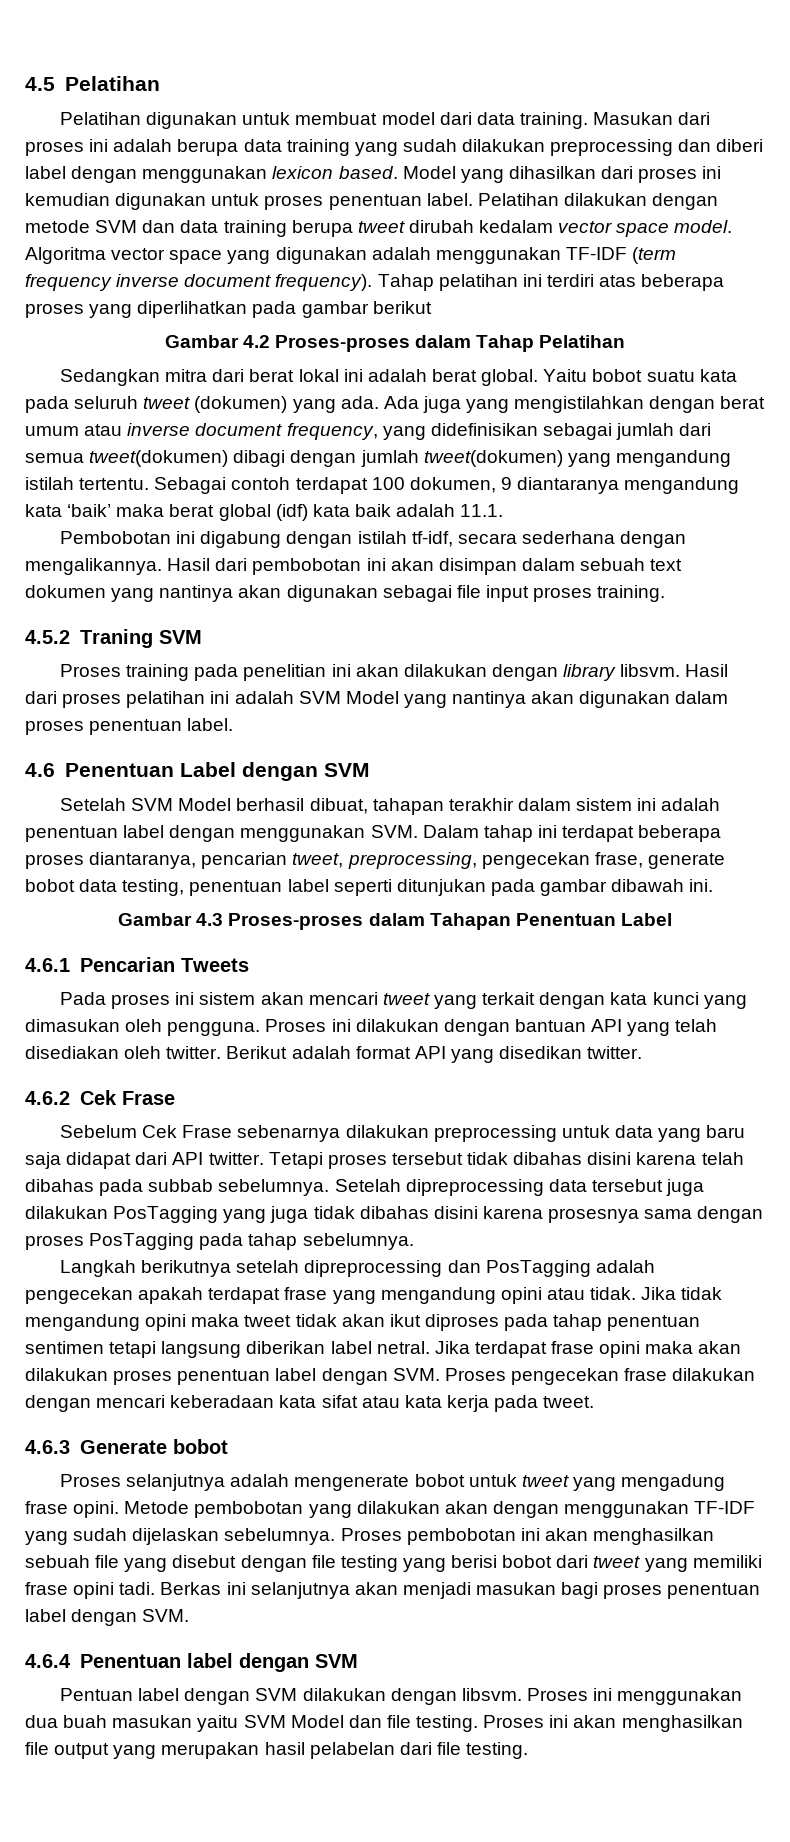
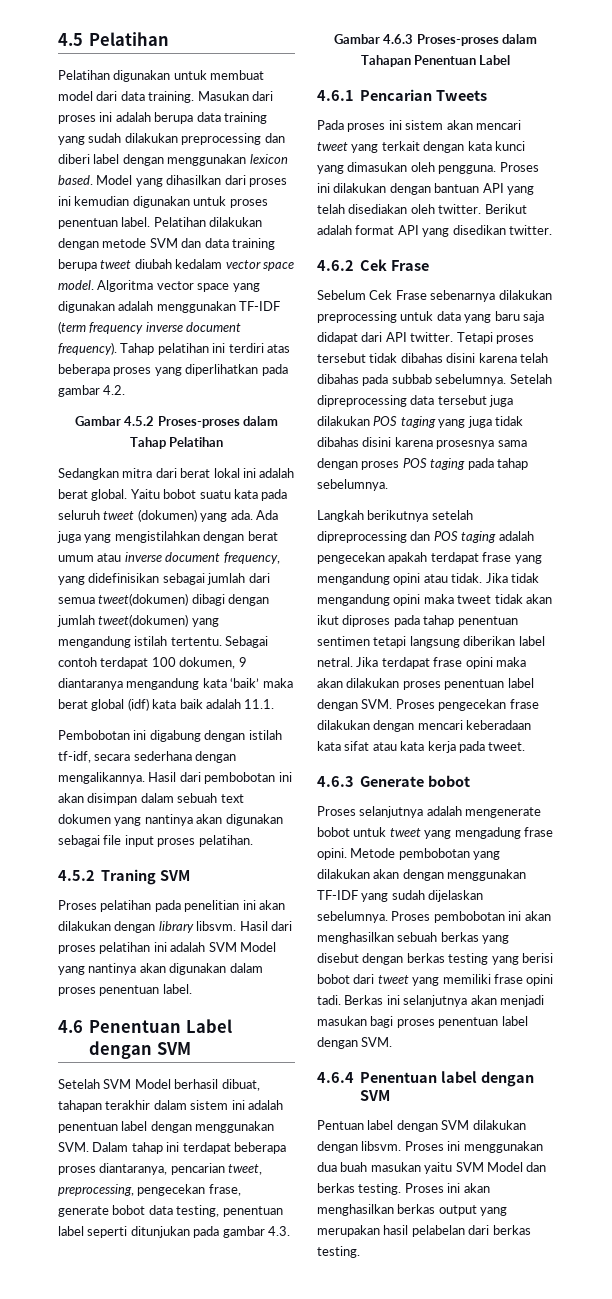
- Pelatihan dilakukan dengan metode SVM dan data training berupa tweet dirubah kedalam vector space model.
+ Pelatihan dilakukan dengan metode SVM dan data training berupa tweet diubah kedalam vector space model.
- Tahap pelatihan ini terdiri atas beberapa proses yang diperlihatkan pada gambar berikut
- Gambar 4.2 Proses-proses dalam Tahap Pelatihan
+ Tahap pelatihan ini terdiri atas beberapa proses yang diperlihatkan pada gambar 4.2.
+ Gambar 4.5.2 Proses-proses dalam Tahap Pelatihan
- Hasil dari pembobotan ini akan disimpan dalam sebuah text dokumen yang nantinya akan digunakan sebagai file input proses training.
+ Hasil dari pembobotan ini akan disimpan dalam sebuah text dokumen yang nantinya akan digunakan sebagai file input proses pelatihan.
- Proses training pada penelitian ini akan dilakukan dengan library libsvm.
+ Proses pelatihan pada penelitian ini akan dilakukan dengan library libsvm.
- Setelah SVM Model berhasil dibuat, tahapan terakhir dalam sistem ini adalah penentuan label dengan menggunakan SVM. Dalam tahap ini terdapat beberapa proses diantaranya, pencarian tweet, preprocessing, pengecekan frase, generate bobot data testing, penentuan label seperti ditunjukan pada gambar dibawah ini.
- Gambar 4.3 Proses-proses dalam Tahapan Penentuan Label
+ Setelah SVM Model berhasil dibuat, tahapan terakhir dalam sistem ini adalah penentuan label dengan menggunakan SVM. Dalam tahap ini terdapat beberapa proses diantaranya, pencarian tweet, preprocessing, pengecekan frase, generate bobot data testing, penentuan label seperti ditunjukan pada gambar 4.3.
+ Gambar 4.6.3 Proses-proses dalam Tahapan Penentuan Label
- Setelah dipreprocessing data tersebut juga dilakukan PosTagging yang juga tidak dibahas disini karena prosesnya sama dengan proses PosTagging pada tahap sebelumnya.
+ Setelah dipreprocessing data tersebut juga dilakukan POS taging yang juga tidak dibahas disini karena prosesnya sama dengan proses POS taging pada tahap sebelumnya.
- Langkah berikutnya setelah dipreprocessing dan PosTagging adalah pengecekan apakah terdapat frase yang mengandung opini atau tidak.
+ Langkah berikutnya setelah dipreprocessing dan POS taging adalah pengecekan apakah terdapat frase yang mengandung opini atau tidak.
- Proses pembobotan ini akan menghasilkan sebuah file yang disebut dengan file testing yang berisi bobot dari tweet yang memiliki frase opini tadi.
+ Proses pembobotan ini akan menghasilkan sebuah berkas yang disebut dengan berkas testing yang berisi bobot dari tweet yang memiliki frase opini tadi.
- Proses ini menggunakan dua buah masukan yaitu SVM Model dan file testing.
+ Proses ini menggunakan dua buah masukan yaitu SVM Model dan berkas testing.
- Proses ini akan menghasilkan file output yang merupakan hasil pelabelan dari file testing.
+ Proses ini akan menghasilkan berkas output yang merupakan hasil pelabelan dari berkas testing.

